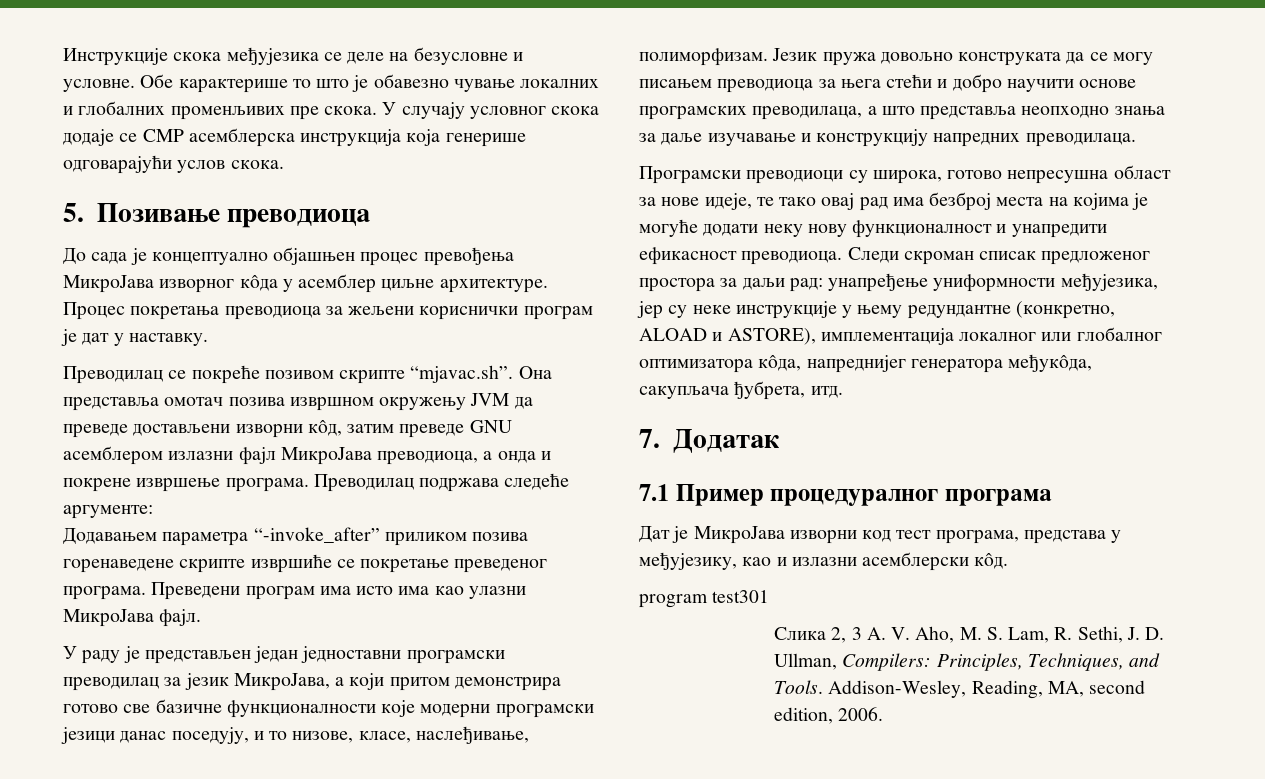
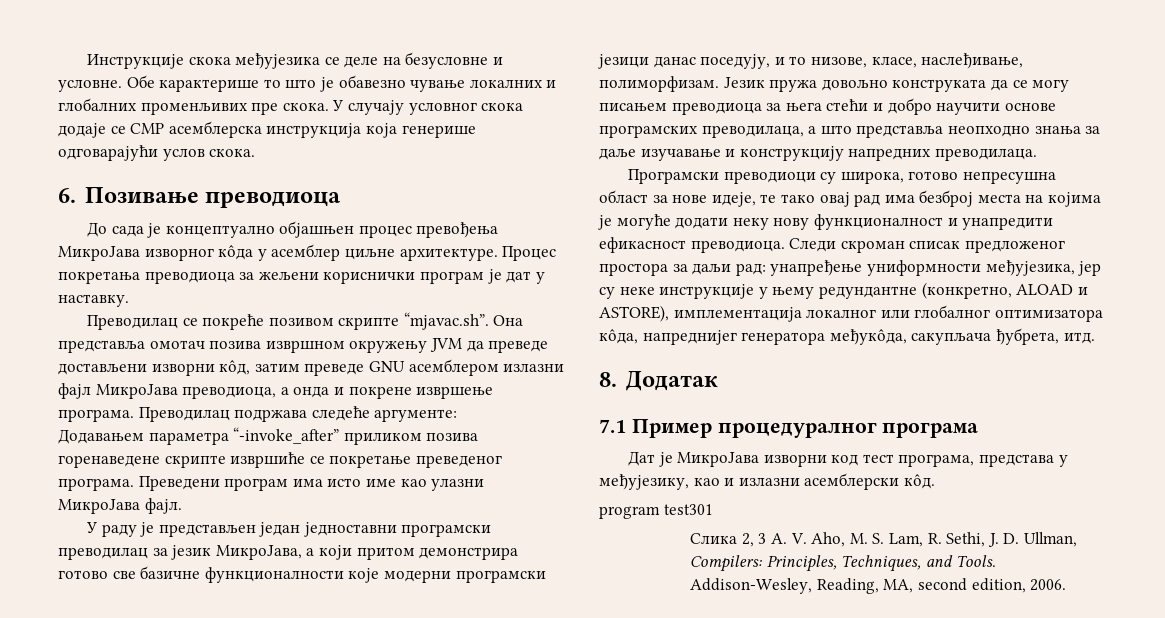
- 5. Позивање преводиоца
+ 6. Позивање преводиоца
- Преведени програм има исто има као улазни МикроЈава фајл.
+ Преведени програм има исто име као улазни МикроЈава фајл.
- 7. Додатак
+ 8. Додатак

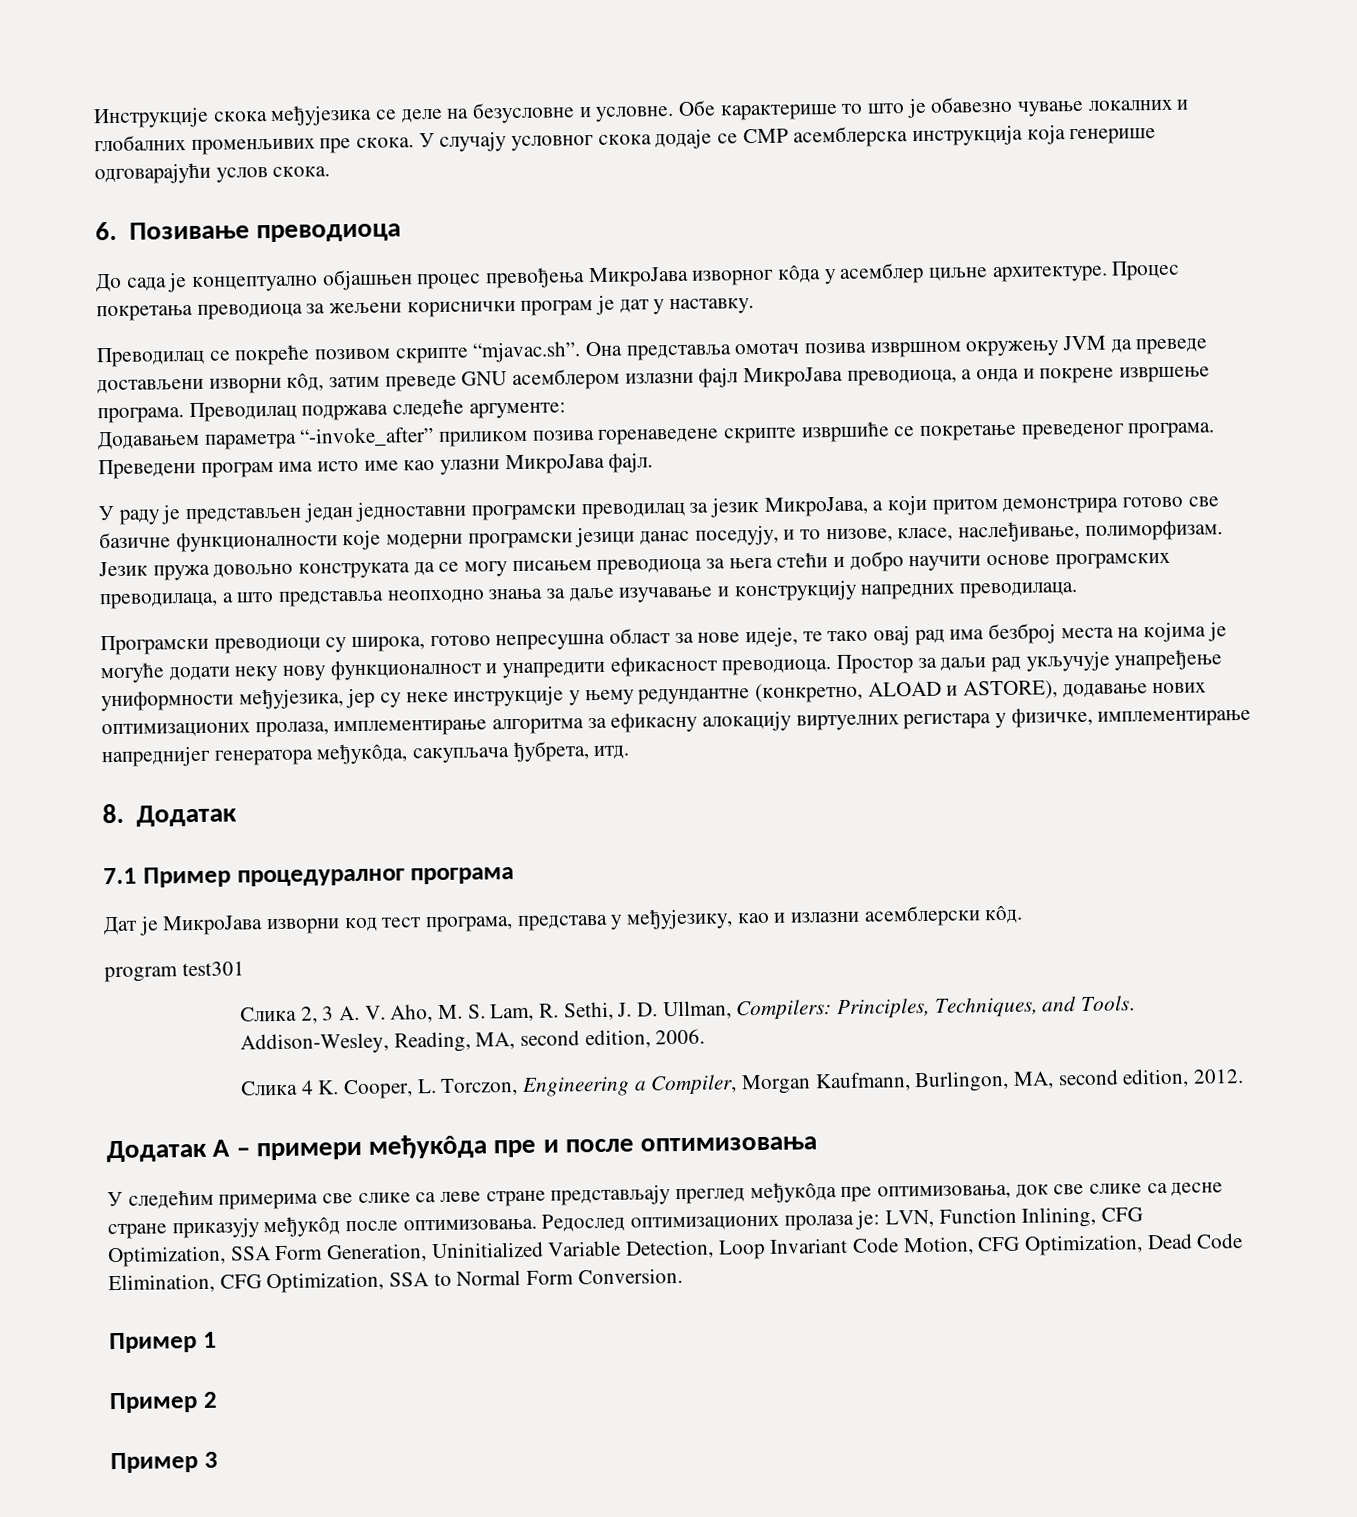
- Следи скроман списак предложеног простора за даљи рад: унапређење униформности међујезика, јер су неке инструкције у њему редундантне (конкретно, ALOAD и ASTORE), имплементација локалног или глобалног оптимизатора кôда, напреднијег генератора међукôда, сакупљача ђубрета, итд.
+ Простор за даљи рад укључује унапређење униформности међујезика, јер су неке инструкције у њему редундантне (конкретно, ALOAD и ASTORE), додавање нових оптимизационих пролаза, имплементирање алгоритма за ефикасну алокацију виртуелних регистара у физичке, имплементирање напреднијег генератора међукôда, сакупљача ђубрета, итд.
+ Слика 4 K. Cooper, L. Torczon, Engineering a Compiler, Morgan Kaufmann, Burlingon, MA, second edition, 2012.
+ Додатак А – примери међукôда пре и после оптимизовања
+ У следећим примерима све слике са леве стране представљају преглед међукôда пре оптимизовања, док све слике са десне стране приказују међукôд после оптимизовања. Редослед оптимизационих пролаза је: LVN, Function Inlining, CFG Optimization, SSA Form Generation, Uninitialized Variable Detection, Loop Invariant Code Motion, CFG Optimization, Dead Code Elimination, CFG Optimization, SSA to Normal Form Conversion.
+ Пример 1
+ Пример 2
+ Пример 3

